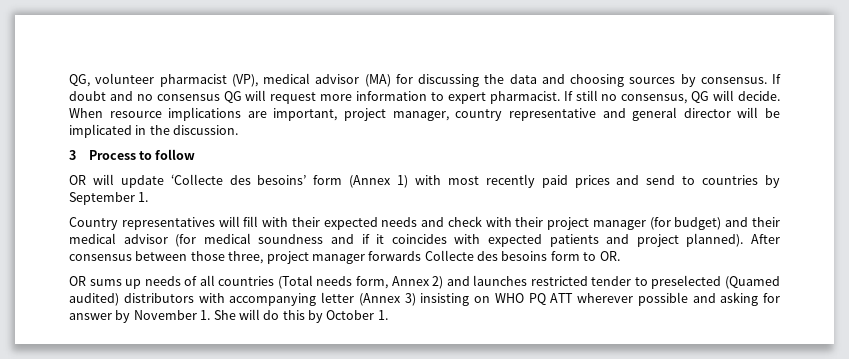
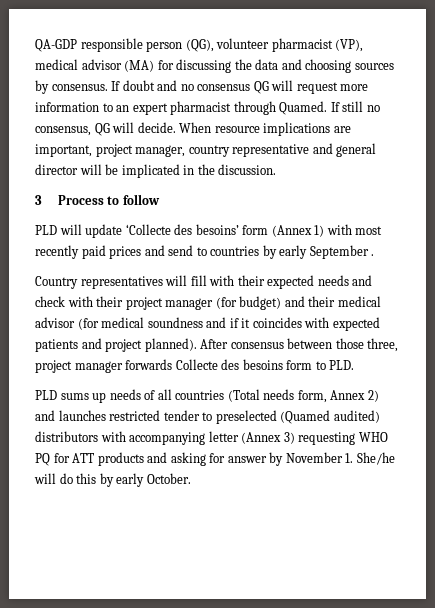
- QG, volunteer pharmacist (VP), medical advisor (MA) for discussing the data and choosing sources by consensus.
+ QA-GDP responsible person (QG), volunteer pharmacist (VP), medical advisor (MA) for discussing the data and choosing sources by consensus.
- If doubt and no consensus QG will request more information to expert pharmacist.
+ If doubt and no consensus QG will request more information to an expert pharmacist through Quamed.
- OR will update ‘Collecte des besoins’ form (Annex 1) with most recently paid prices and send to countries by September 1.
+ PLD will update ‘Collecte des besoins’ form (Annex 1) with most recently paid prices and send to countries by early September .
- After consensus between those three, project manager forwards Collecte des besoins form to OR.
- OR sums up needs of all countries (Total needs form, Annex 2) and launches restricted tender to preselected (Quamed audited) distributors with accompanying letter (Annex 3) insisting on WHO PQ ATT wherever possible and asking for answer by November 1. She will do this by October 1.
+ After consensus between those three, project manager forwards Collecte des besoins form to PLD.
+ PLD sums up needs of all countries (Total needs form, Annex 2) and launches restricted tender to preselected (Quamed audited) distributors with accompanying letter (Annex 3) requesting WHO PQ for ATT products and asking for answer by November 1. She/he will do this by early October.

